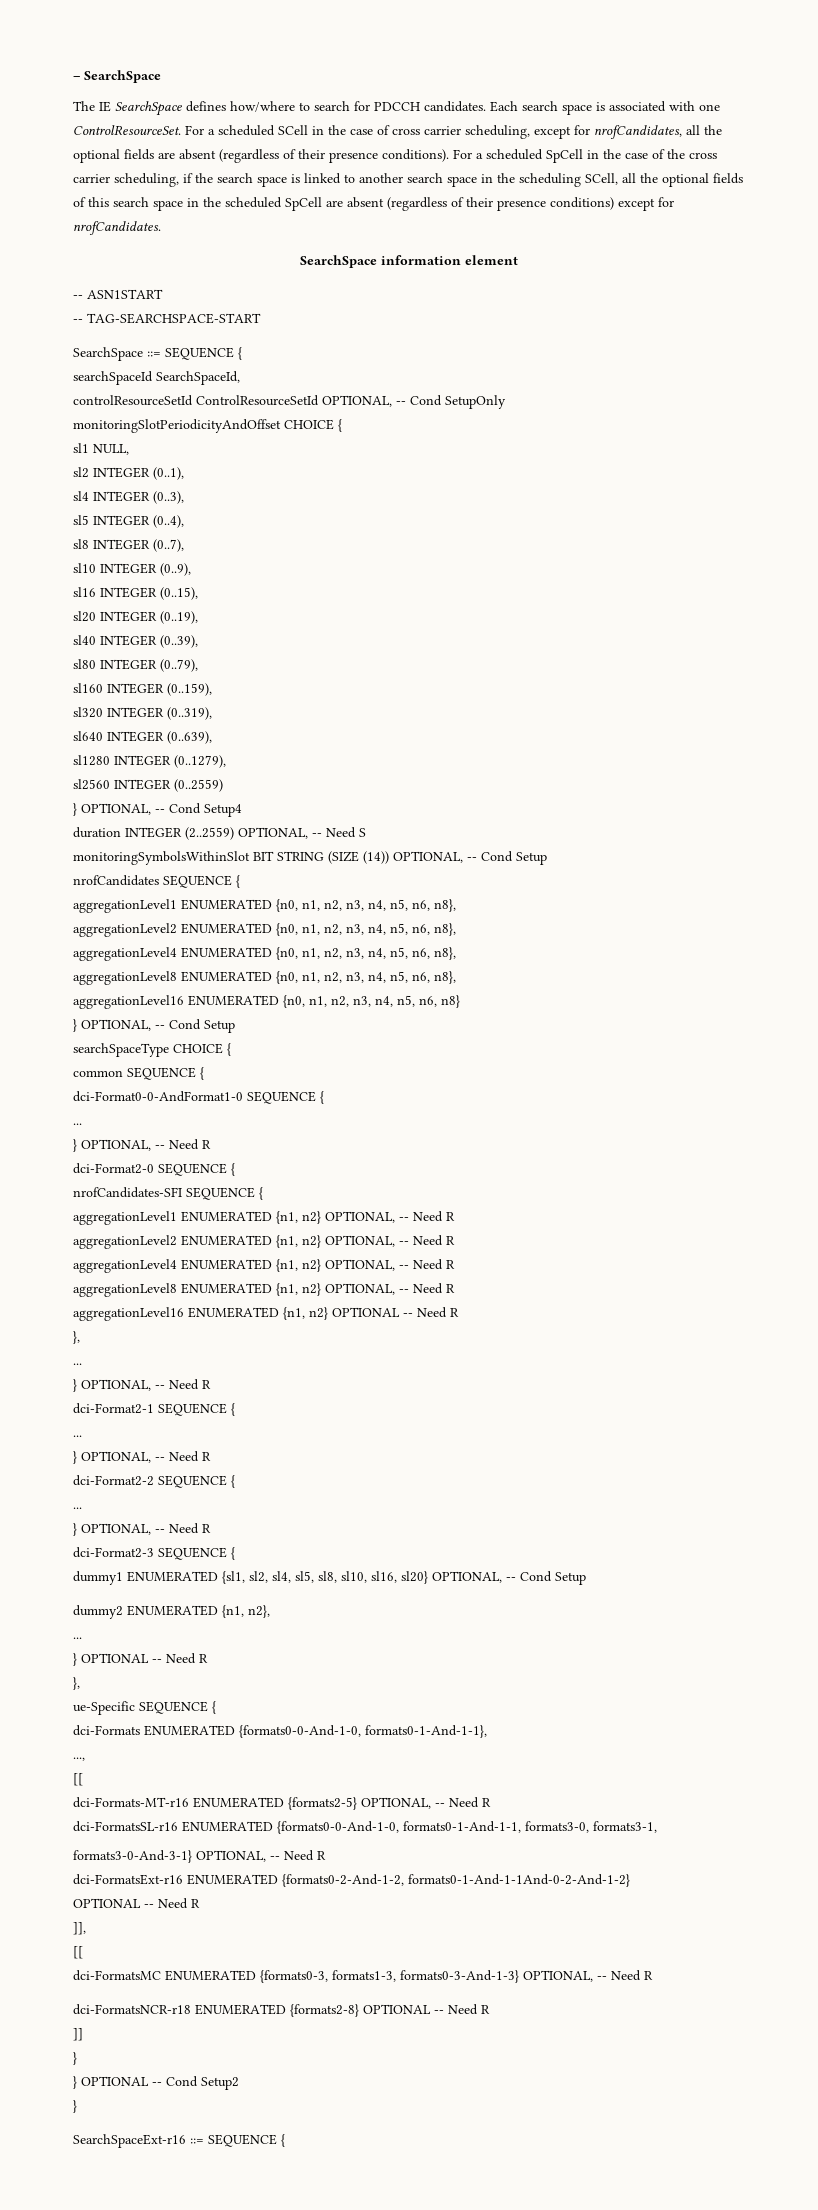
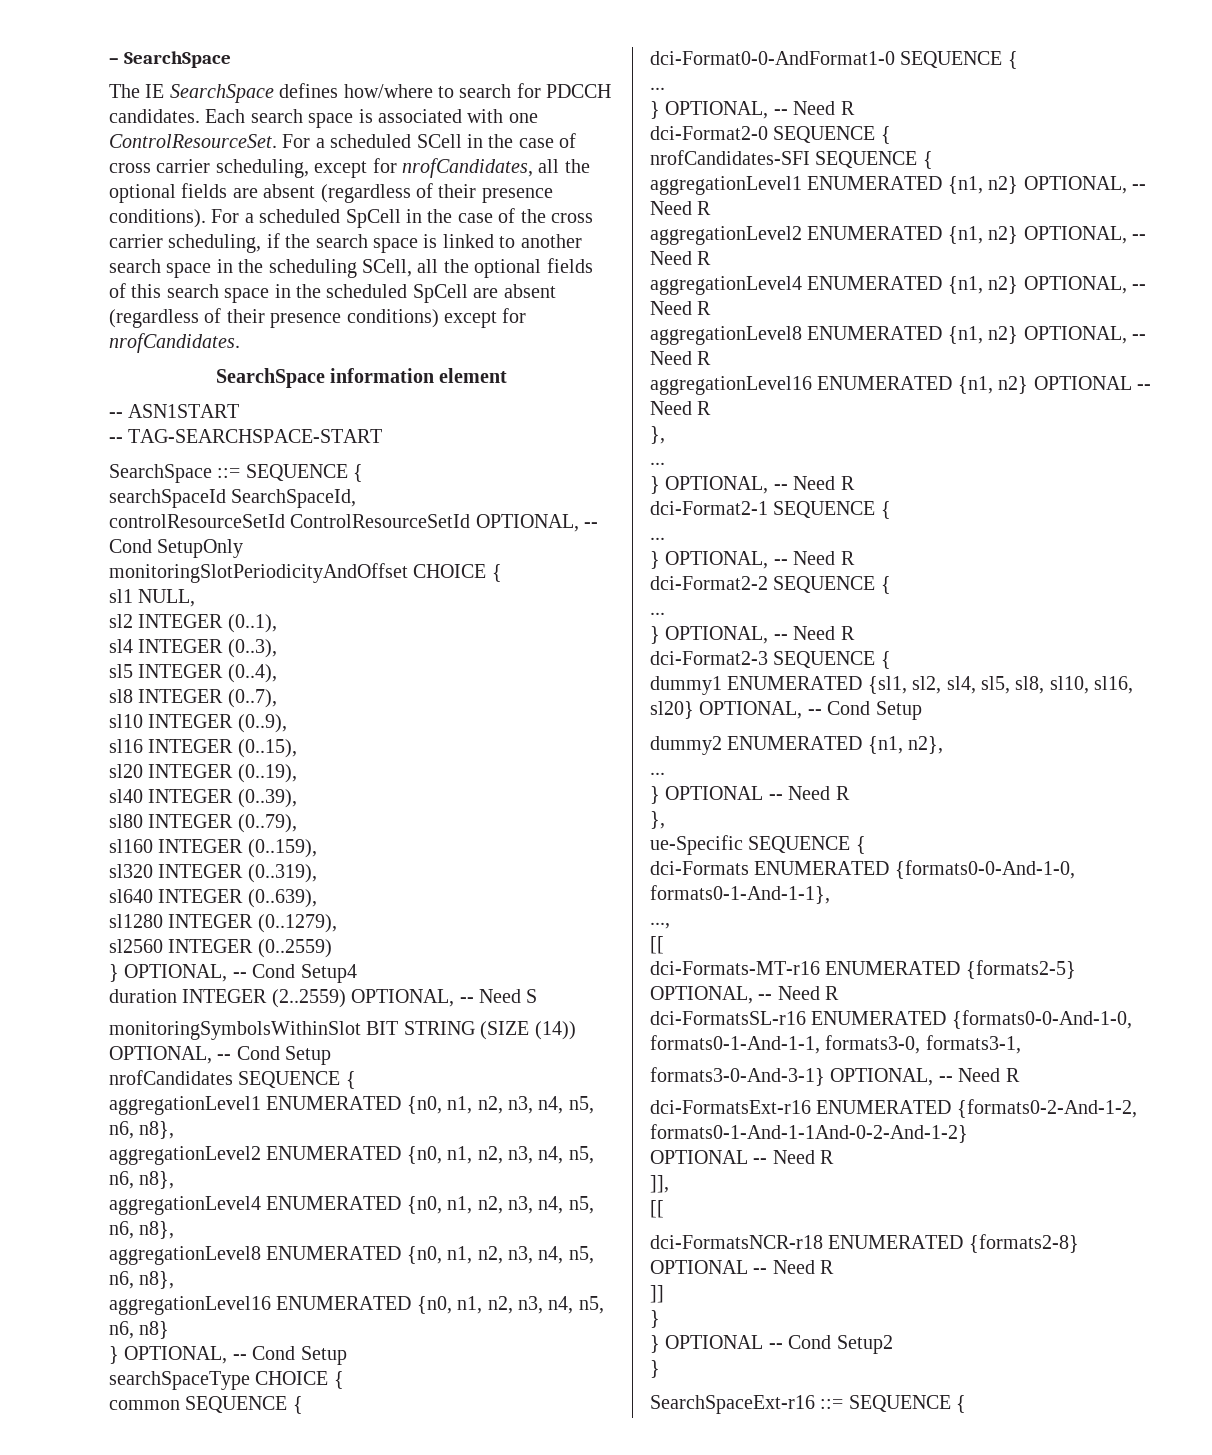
- dci-FormatsMC ENUMERATED {formats0-3, formats1-3, formats0-3-And-1-3} OPTIONAL, -- Need R

